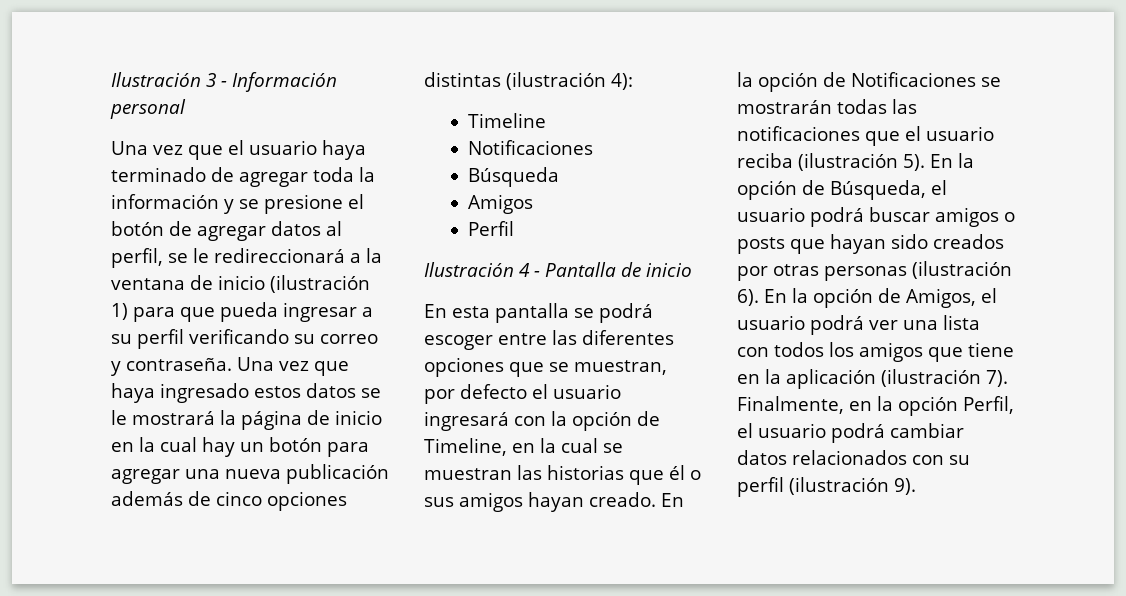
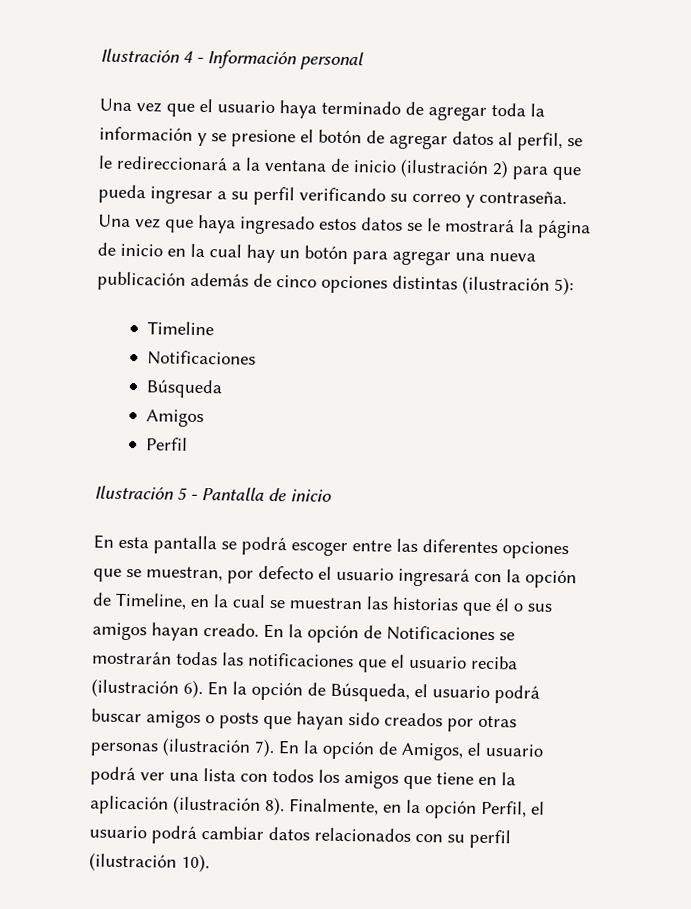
- Ilustración 3 - Información personal
+ Ilustración 4 - Información personal
- Una vez que el usuario haya terminado de agregar toda la información y se presione el botón de agregar datos al perfil, se le redireccionará a la ventana de inicio (ilustración 1) para que pueda ingresar a su perfil verificando su correo y contraseña.
+ Una vez que el usuario haya terminado de agregar toda la información y se presione el botón de agregar datos al perfil, se le redireccionará a la ventana de inicio (ilustración 2) para que pueda ingresar a su perfil verificando su correo y contraseña.
- Una vez que haya ingresado estos datos se le mostrará la página de inicio en la cual hay un botón para agregar una nueva publicación además de cinco opciones distintas (ilustración 4):
+ Una vez que haya ingresado estos datos se le mostrará la página de inicio en la cual hay un botón para agregar una nueva publicación además de cinco opciones distintas (ilustración 5):
- Ilustración 4 - Pantalla de inicio
+ Ilustración 5 - Pantalla de inicio
- En la opción de Notificaciones se mostrarán todas las notificaciones que el usuario reciba (ilustración 5).
+ En la opción de Notificaciones se mostrarán todas las notificaciones que el usuario reciba (ilustración 6).
- En la opción de Búsqueda, el usuario podrá buscar amigos o posts que hayan sido creados por otras personas (ilustración 6).
+ En la opción de Búsqueda, el usuario podrá buscar amigos o posts que hayan sido creados por otras personas (ilustración 7).
- En la opción de Amigos, el usuario podrá ver una lista con todos los amigos que tiene en la aplicación (ilustración 7).
+ En la opción de Amigos, el usuario podrá ver una lista con todos los amigos que tiene en la aplicación (ilustración 8).
- Finalmente, en la opción Perfil, el usuario podrá cambiar datos relacionados con su perfil (ilustración 9).
+ Finalmente, en la opción Perfil, el usuario podrá cambiar datos relacionados con su perfil (ilustración 10).

